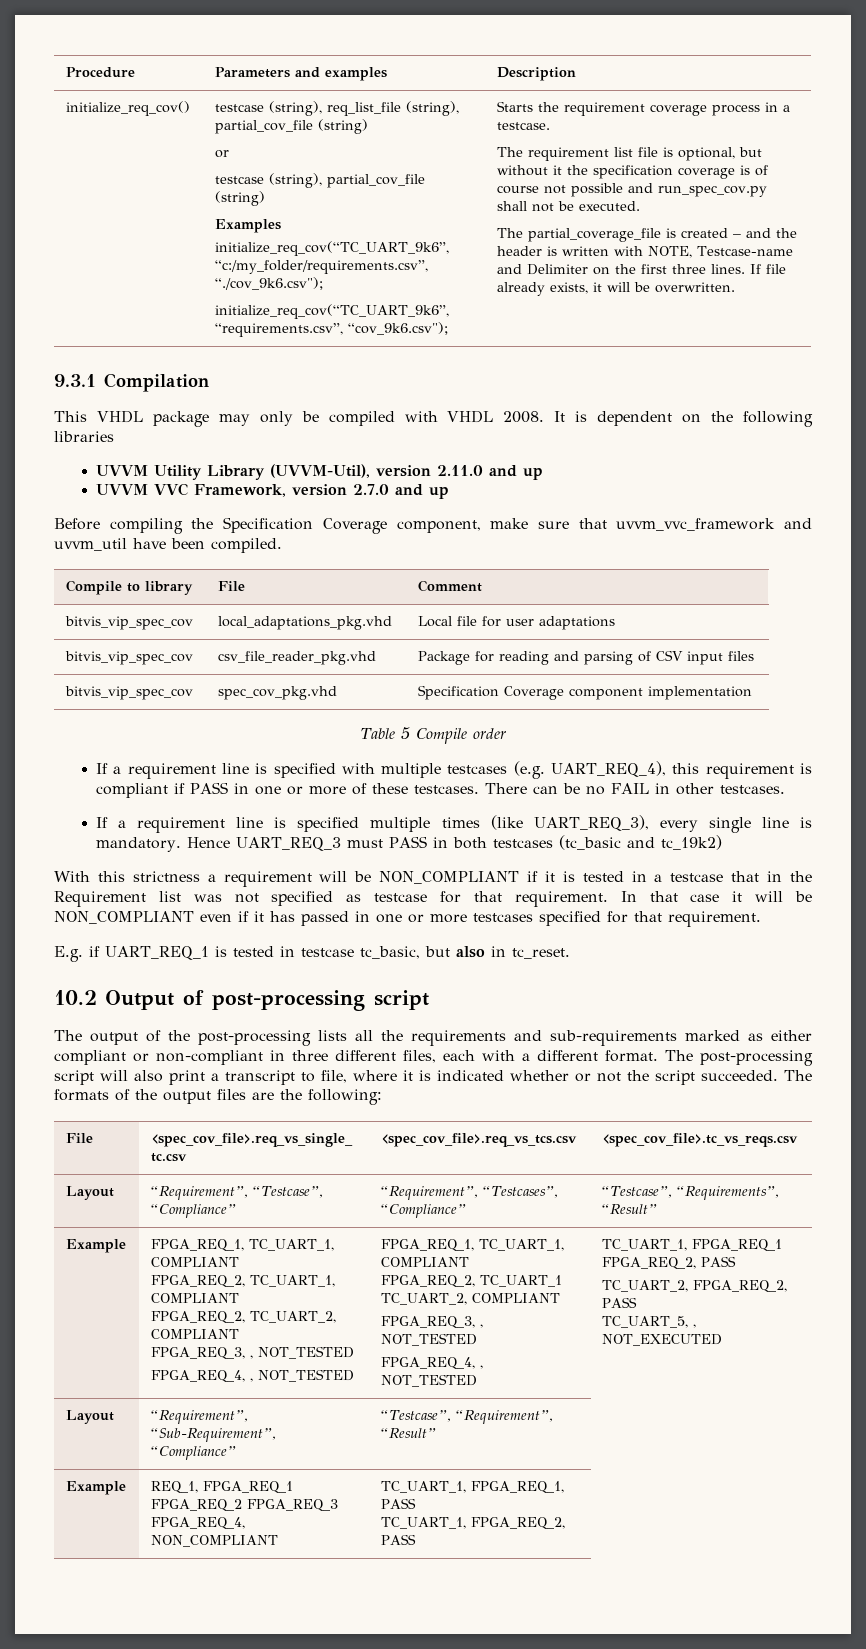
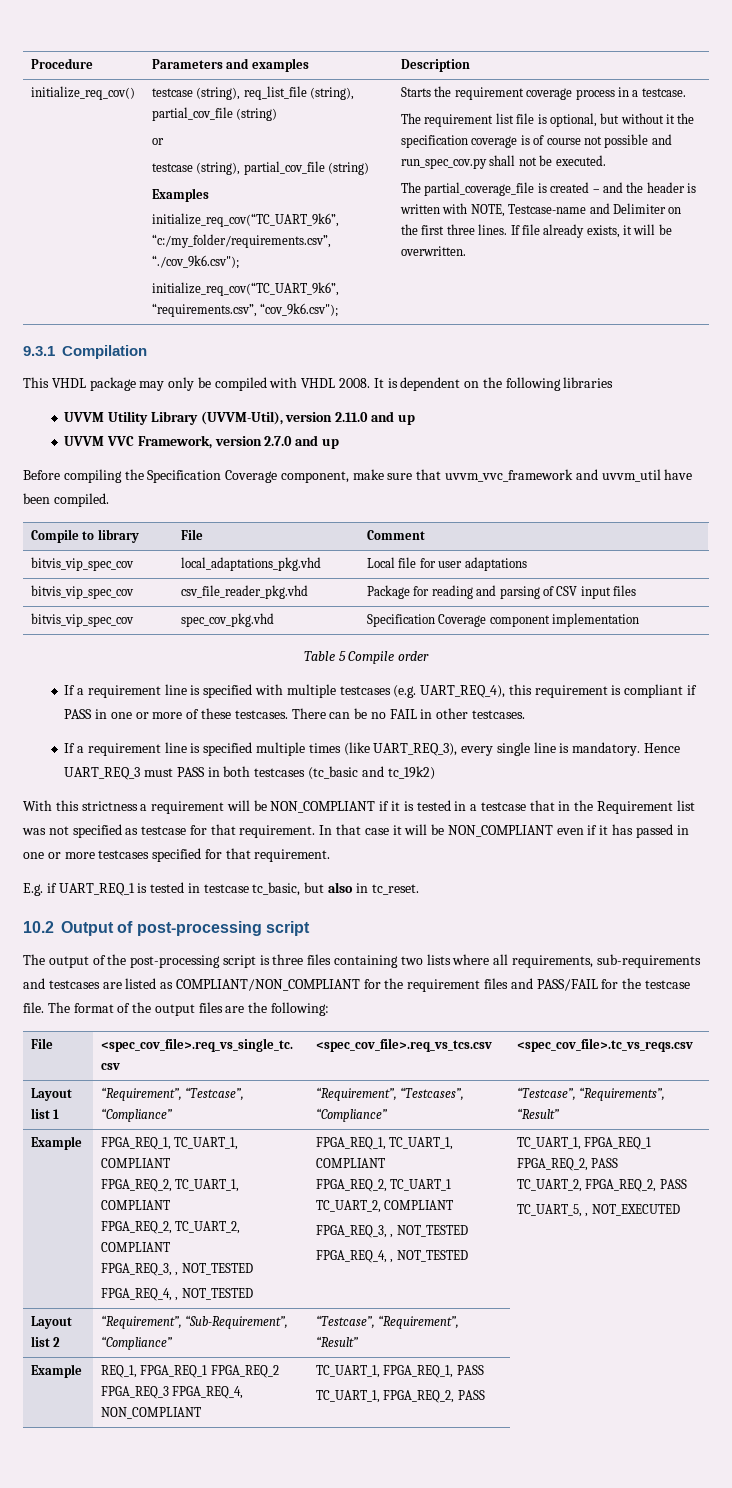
- The output of the post-processing lists all the requirements and sub-requirements marked as either compliant or non-compliant in three different files, each with a different format. The post-processing script will also print a transcript to file, where it is indicated whether or not the script succeeded. The formats of the output files are the following:
+ The output of the post-processing script is three files containing two lists where all requirements, sub-requirements and testcases are listed as COMPLIANT/NON_COMPLIANT for the requirement files and PASS/FAIL for the testcase file. The format of the output files are the following:
- Layout | “Requirement”, “Testcase”, “Compliance” | “Requirement”, “Testcases”, “Compliance” | “Testcase”, “Requirements”, “Result”
+ Layout list 1 | “Requirement”, “Testcase”, “Compliance” | “Requirement”, “Testcases”, “Compliance” | “Testcase”, “Requirements”, “Result”
- Layout | “Requirement”, “Sub-Requirement”, “Compliance” | “Testcase”, “Requirement”, “Result”
+ Layout list 2 | “Requirement”, “Sub-Requirement”, “Compliance” | “Testcase”, “Requirement”, “Result”

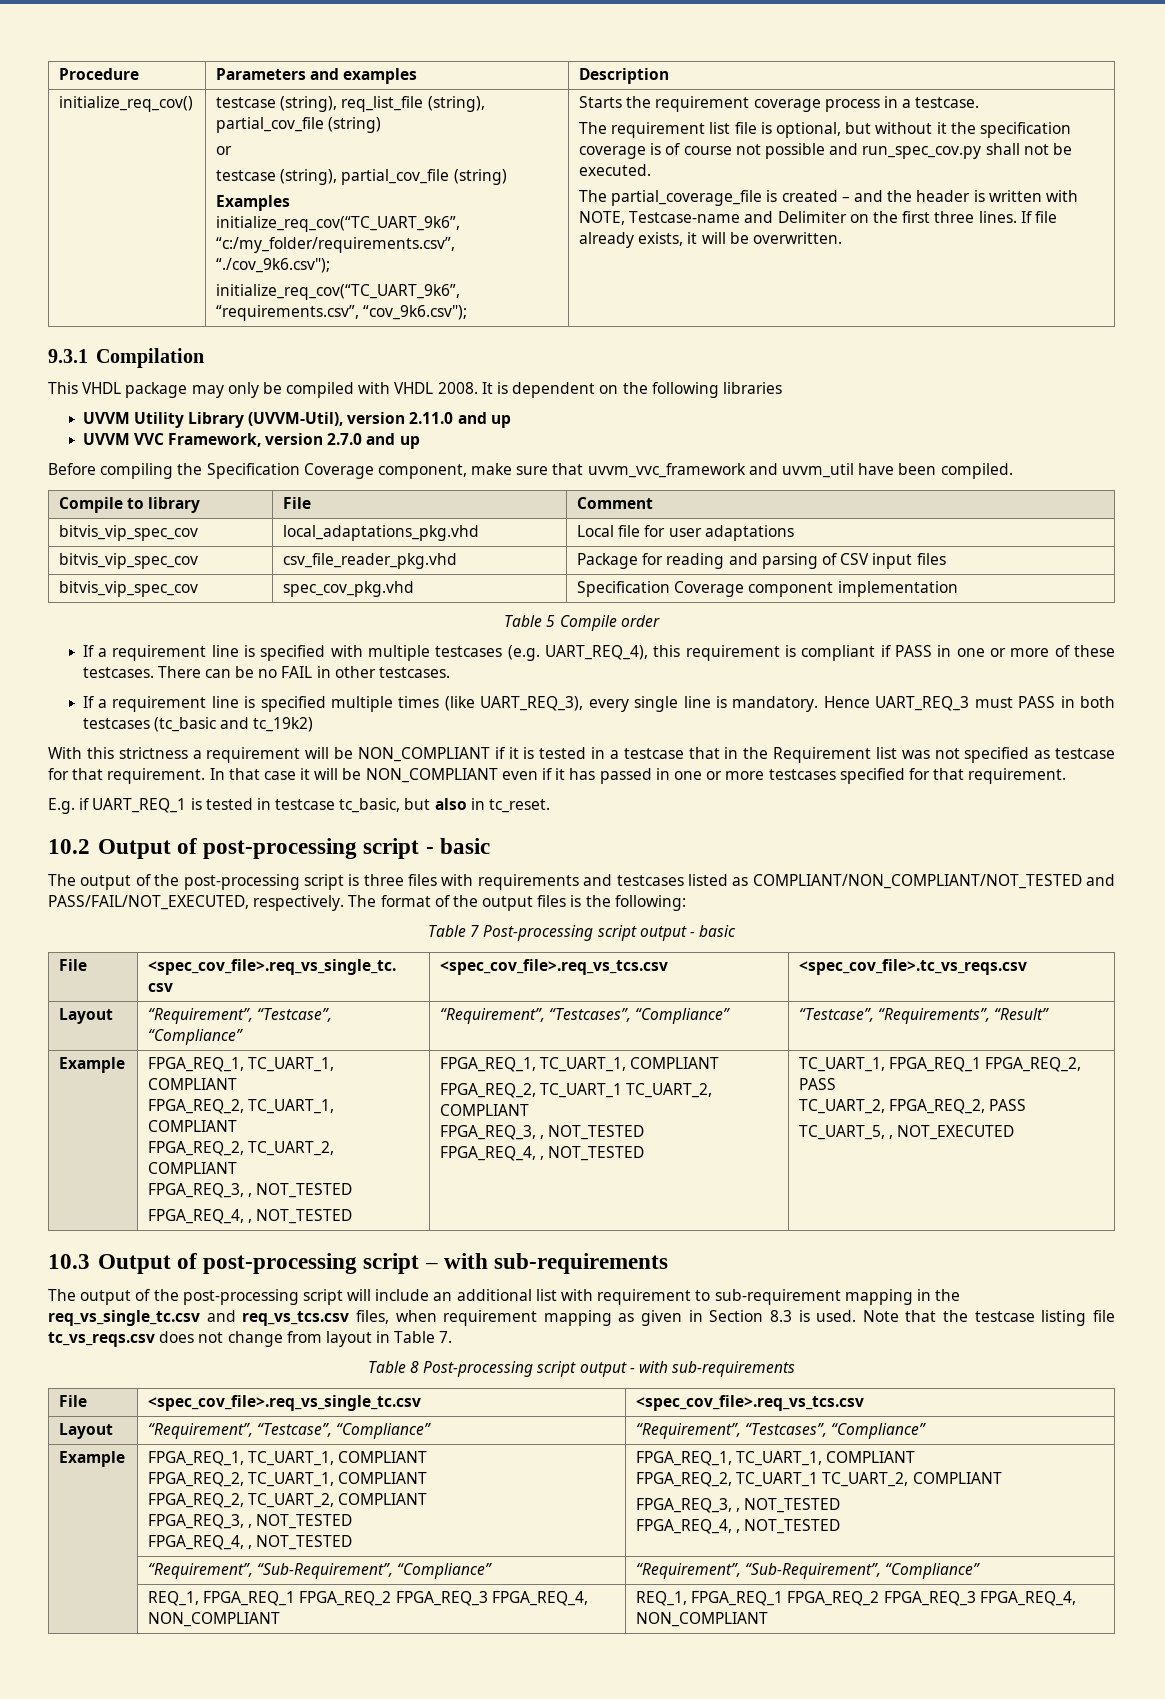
- 10.2 Output of post-processing script
+ 10.2 Output of post-processing script - basic
- The output of the post-processing script is three files containing two lists where all requirements, sub-requirements and testcases are listed as COMPLIANT/NON_COMPLIANT for the requirement files and PASS/FAIL for the testcase file.
+ The output of the post-processing script is three files with requirements and testcases listed as COMPLIANT/NON_COMPLIANT/NOT_TESTED and PASS/FAIL/NOT_EXECUTED, respectively.
- The format of the output files are the following:
+ The format of the output files is the following:
+ Table 7 Post-processing script output - basic
- Layout list 1 | “Requirement”, “Testcase”, “Compliance” | “Requirement”, “Testcases”, “Compliance” | “Testcase”, “Requirements”, “Result”
+ Layout | “Requirement”, “Testcase”, “Compliance” | “Requirement”, “Testcases”, “Compliance” | “Testcase”, “Requirements”, “Result”
- Layout list 2 | “Requirement”, “Sub-Requirement”, “Compliance” | “Testcase”, “Requirement”, “Result”
- Example | REQ_1, FPGA_REQ_1 FPGA_REQ_2 FPGA_REQ_3 FPGA_REQ_4, NON_COMPLIANT | TC_UART_1, FPGA_REQ_1, PASS
- TC_UART_1, FPGA_REQ_2, PASS
+ 10.3 Output of post-processing script – with sub-requirements
+ The output of the post-processing script will include an additional list with requirement to sub-requirement mapping in the req_vs_single_tc.csv and req_vs_tcs.csv files, when requirement mapping as given in Section 8.3 is used. Note that the testcase listing file tc_vs_reqs.csv does not change from layout in Table 7.
+ Table 8 Post-processing script output - with sub-requirements
+ File | <spec_cov_file>.req_vs_single_tc.csv | <spec_cov_file>.req_vs_tcs.csv
+ Layout | “Requirement”, “Testcase”, “Compliance” | “Requirement”, “Testcases”, “Compliance”
+ Example | FPGA_REQ_1, TC_UART_1, COMPLIANT
+ FPGA_REQ_2, TC_UART_1, COMPLIANT
+ FPGA_REQ_2, TC_UART_2, COMPLIANT
+ FPGA_REQ_3, , NOT_TESTED
+ FPGA_REQ_4, , NOT_TESTED | FPGA_REQ_1, TC_UART_1, COMPLIANT
+ FPGA_REQ_2, TC_UART_1 TC_UART_2, COMPLIANT
+ FPGA_REQ_3, , NOT_TESTED
+ FPGA_REQ_4, , NOT_TESTED
+ | “Requirement”, “Sub-Requirement”, “Compliance” | “Requirement”, “Sub-Requirement”, “Compliance”
+ | REQ_1, FPGA_REQ_1 FPGA_REQ_2 FPGA_REQ_3 FPGA_REQ_4, NON_COMPLIANT | REQ_1, FPGA_REQ_1 FPGA_REQ_2 FPGA_REQ_3 FPGA_REQ_4, NON_COMPLIANT

